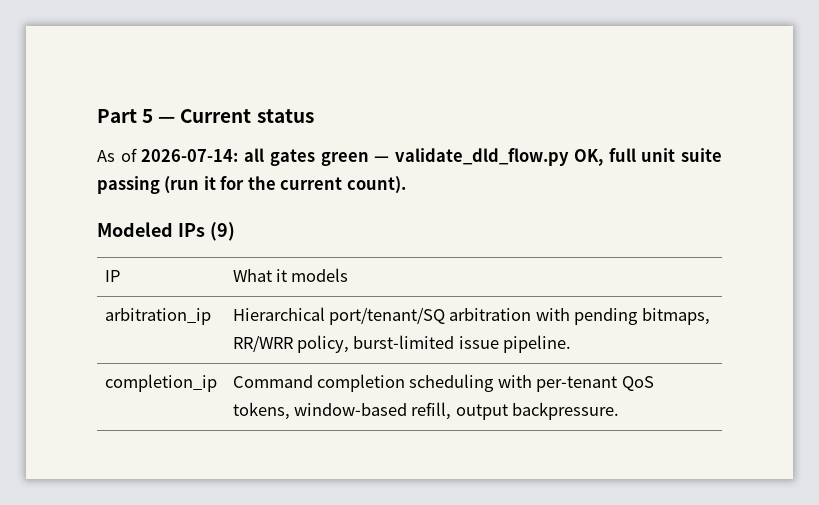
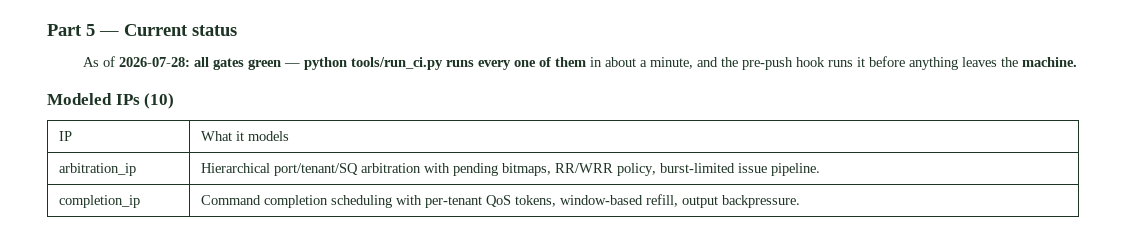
- As of 2026-07-14: all gates green — validate_dld_flow.py OK, full unit suite passing (run it for the current count).
+ As of 2026-07-28: all gates green — python tools/run_ci.py runs every one of them in about a minute, and the pre-push hook runs it before anything leaves the machine.
- Modeled IPs (9)
+ Modeled IPs (10)

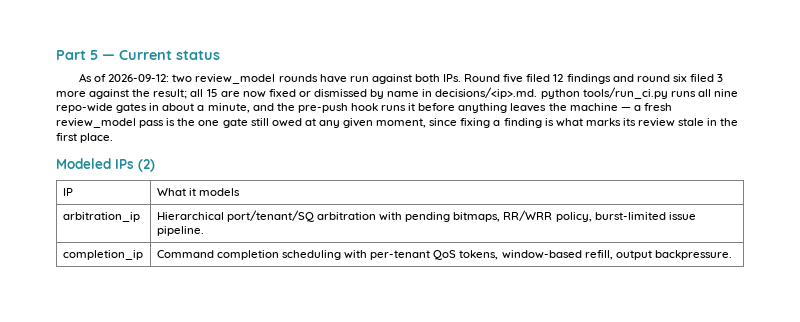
- As of 2026-07-28: all gates green — python tools/run_ci.py runs every one of them in about a minute, and the pre-push hook runs it before anything leaves the machine.
+ As of 2026-09-12: two review_model rounds have run against both IPs. Round five filed 12 findings and round six filed 3 more against the result; all 15 are now fixed or dismissed by name in decisions/<ip>.md. python tools/run_ci.py runs all nine repo-wide gates in about a minute, and the pre-push hook runs it before anything leaves the machine — a fresh review_model pass is the one gate still owed at any given moment, since fixing a finding is what marks its review stale in the first place.
- Modeled IPs (10)
+ Modeled IPs (2)

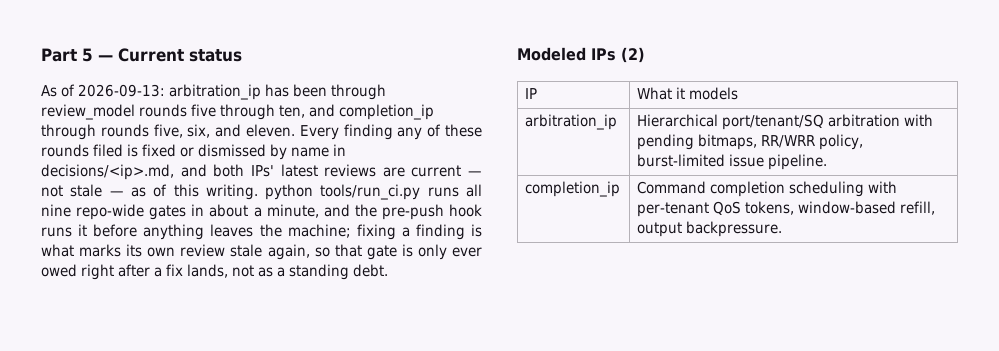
- As of 2026-09-12: two review_model rounds have run against both IPs. Round five filed 12 findings and round six filed 3 more against the result; all 15 are now fixed or dismissed by name in decisions/<ip>.md. python tools/run_ci.py runs all nine repo-wide gates in about a minute, and the pre-push hook runs it before anything leaves the machine — a fresh review_model pass is the one gate still owed at any given moment, since fixing a finding is what marks its review stale in the first place.
+ As of 2026-09-13: arbitration_ip has been through review_model rounds five through ten, and completion_ip through rounds five, six, and eleven. Every finding any of these rounds filed is fixed or dismissed by name in decisions/<ip>.md, and both IPs' latest reviews are current — not stale — as of this writing. python tools/run_ci.py runs all nine repo-wide gates in about a minute, and the pre-push hook runs it before anything leaves the machine; fixing a finding is what marks its own review stale again, so that gate is only ever owed right after a fix lands, not as a standing debt.

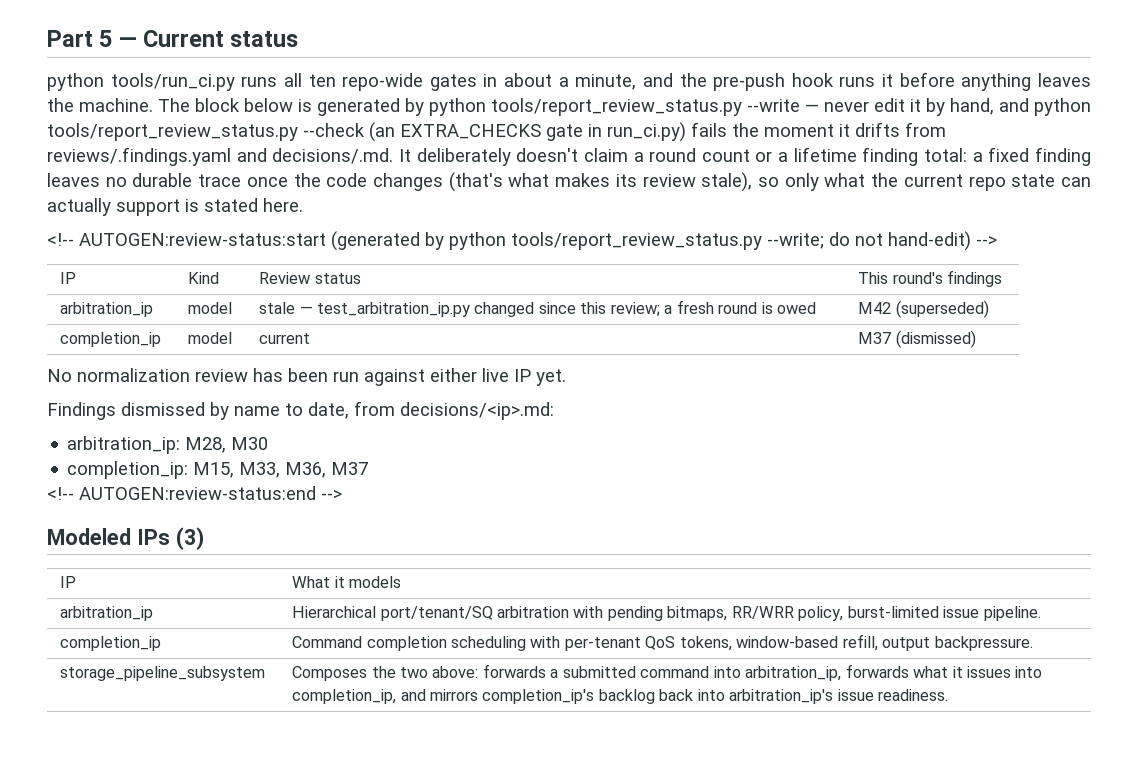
- As of 2026-09-13: arbitration_ip has been through review_model rounds five through ten, and completion_ip through rounds five, six, and eleven. Every finding any of these rounds filed is fixed or dismissed by name in decisions/<ip>.md, and both IPs' latest reviews are current — not stale — as of this writing. python tools/run_ci.py runs all nine repo-wide gates in about a minute, and the pre-push hook runs it before anything leaves the machine; fixing a finding is what marks its own review stale again, so that gate is only ever owed right after a fix lands, not as a standing debt.
+ python tools/run_ci.py runs all ten repo-wide gates in about a minute, and the pre-push hook runs it before anything leaves the machine. The block below is generated by python tools/report_review_status.py --write — never edit it by hand, and python tools/report_review_status.py --check (an EXTRA_CHECKS gate in run_ci.py) fails the moment it drifts from reviews/.findings.yaml and decisions/.md. It deliberately doesn't claim a round count or a lifetime finding total: a fixed finding leaves no durable trace once the code changes (that's what makes its review stale), so only what the current repo state can actually support is stated here.
+ <!-- AUTOGEN:review-status:start (generated by python tools/report_review_status.py --write; do not hand-edit) -->
+ IP | Kind | Review status | This round's findings
+ arbitration_ip | model | stale — test_arbitration_ip.py changed since this review; a fresh round is owed | M42 (superseded)
+ completion_ip | model | current | M37 (dismissed)
+ No normalization review has been run against either live IP yet.
+ Findings dismissed by name to date, from decisions/<ip>.md:
+ arbitration_ip: M28, M30
+ completion_ip: M15, M33, M36, M37
+ <!-- AUTOGEN:review-status:end -->
- Modeled IPs (2)
+ Modeled IPs (3)
+ storage_pipeline_subsystem | Composes the two above: forwards a submitted command into arbitration_ip, forwards what it issues into completion_ip, and mirrors completion_ip's backlog back into arbitration_ip's issue readiness.

